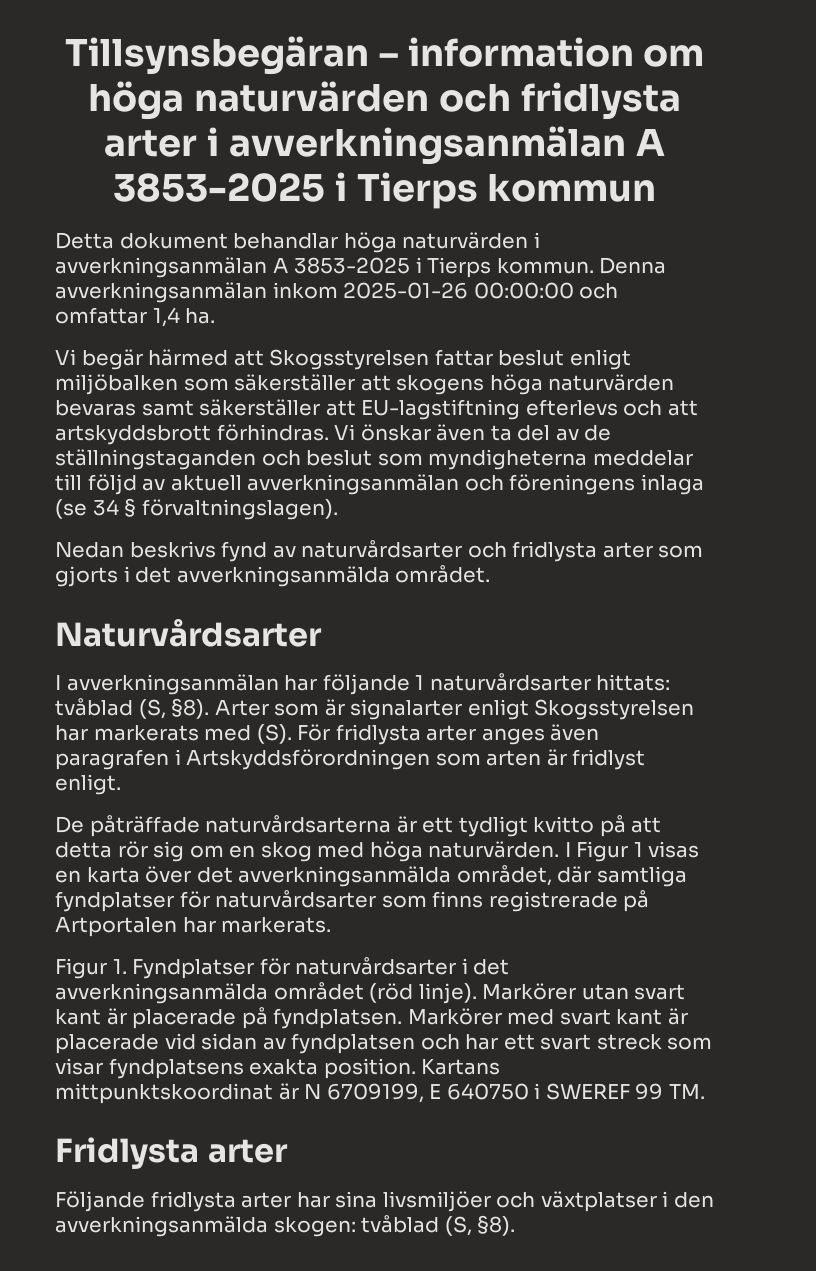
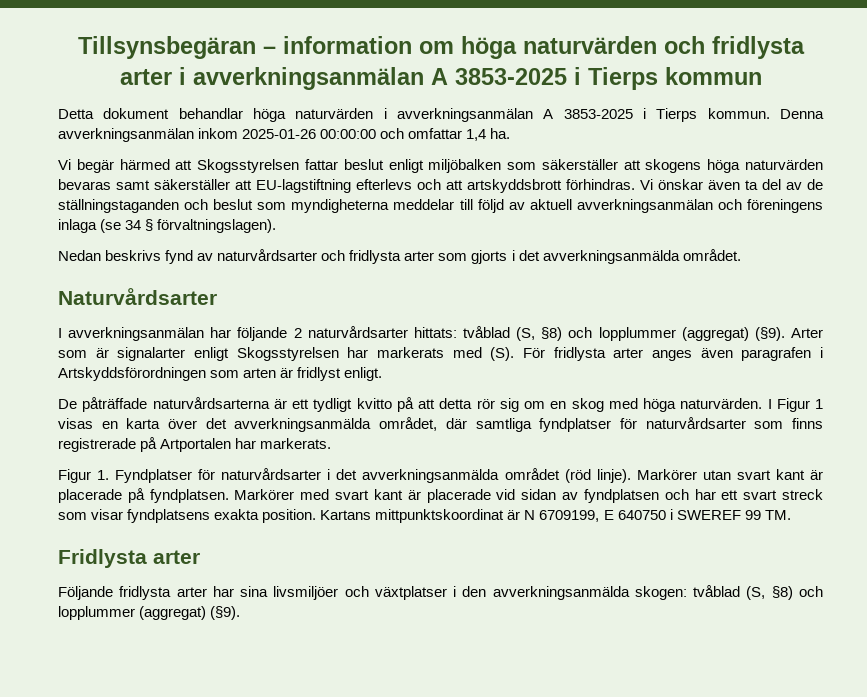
- I avverkningsanmälan har följande 1 naturvårdsarter hittats: tvåblad (S, §8).
+ I avverkningsanmälan har följande 2 naturvårdsarter hittats: tvåblad (S, §8) och lopplummer (aggregat) (§9).
- Följande fridlysta arter har sina livsmiljöer och växtplatser i den avverkningsanmälda skogen: tvåblad (S, §8).
+ Följande fridlysta arter har sina livsmiljöer och växtplatser i den avverkningsanmälda skogen: tvåblad (S, §8) och lopplummer (aggregat) (§9).

